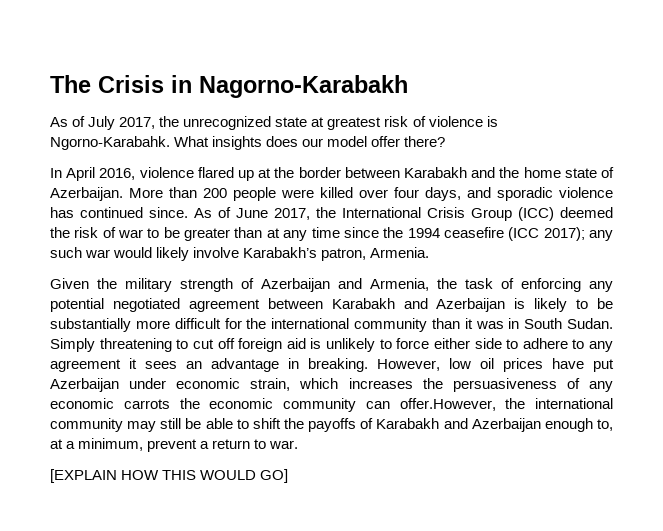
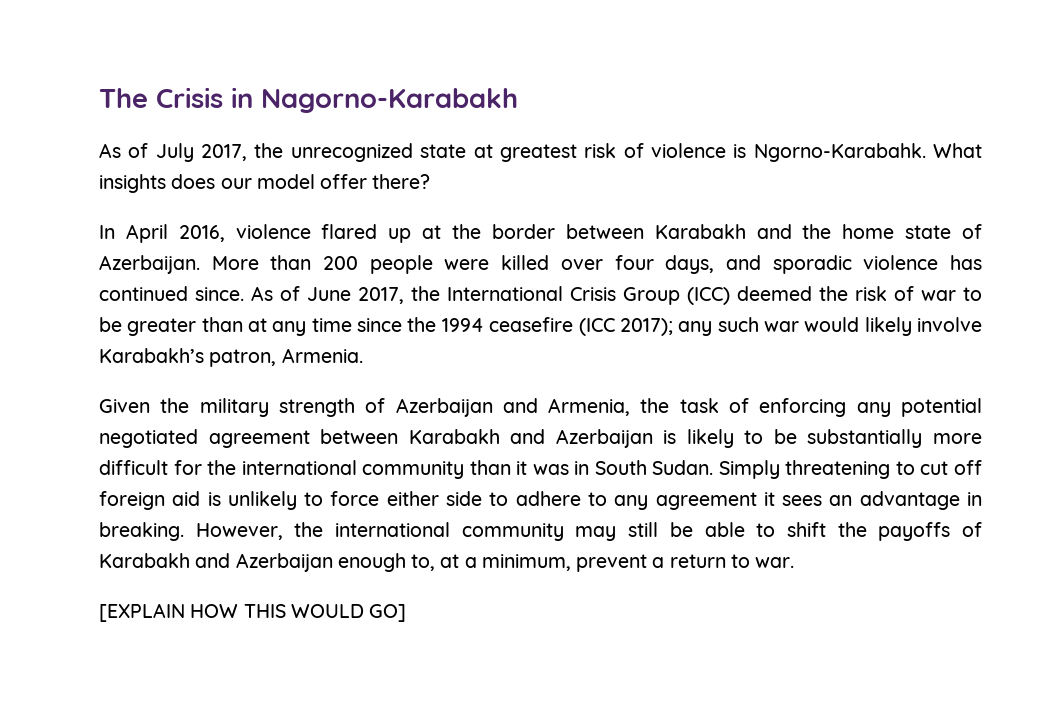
- However, low oil prices have put Azerbaijan under economic strain, which increases the persuasiveness of any economic carrots the economic community can offer.However, the international community may still be able to shift the payoffs of Karabakh and Azerbaijan enough to, at a minimum, prevent a return to war.
+ However, the international community may still be able to shift the payoffs of Karabakh and Azerbaijan enough to, at a minimum, prevent a return to war.

